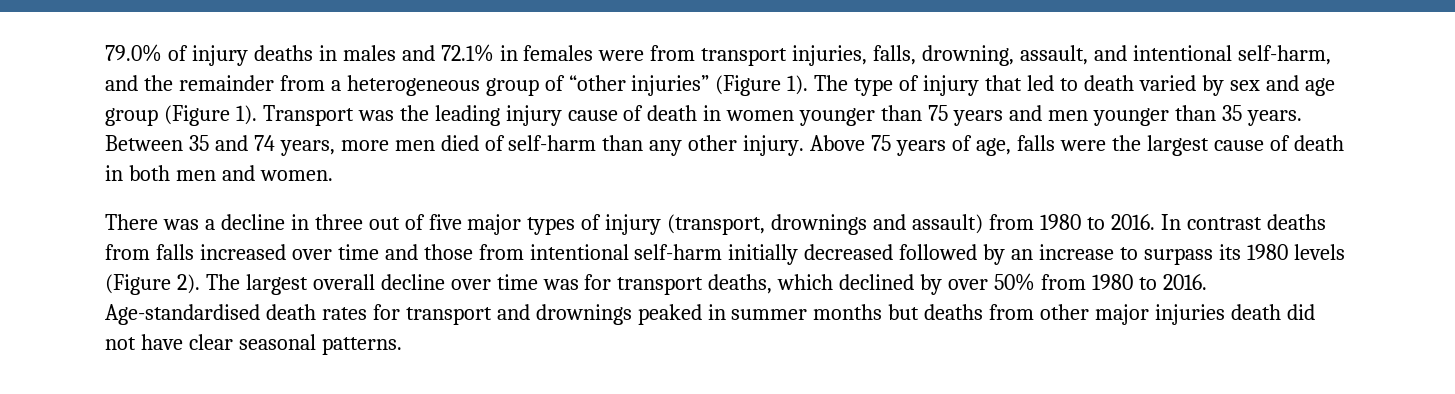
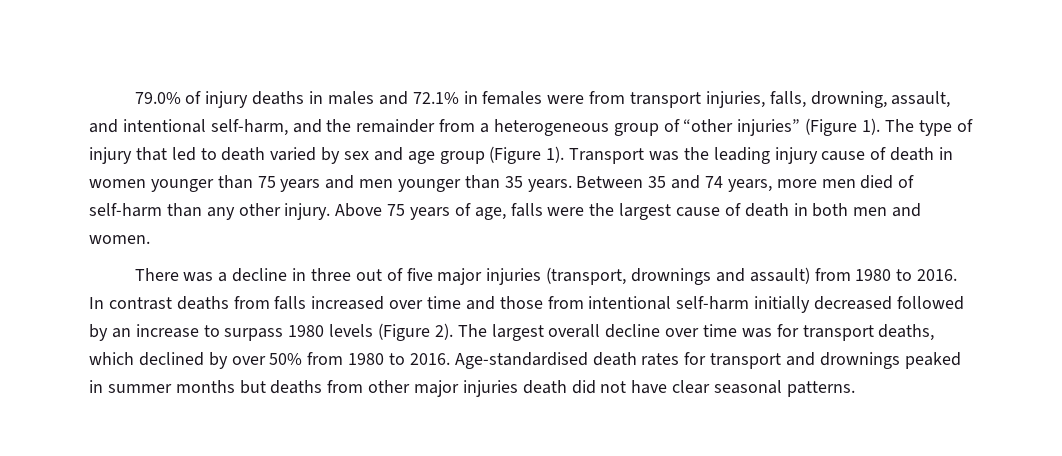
- There was a decline in three out of five major types of injury (transport, drownings and assault) from 1980 to 2016.
+ There was a decline in three out of five major injuries (transport, drownings and assault) from 1980 to 2016.
- In contrast deaths from falls increased over time and those from intentional self-harm initially decreased followed by an increase to surpass its 1980 levels (Figure 2).
+ In contrast deaths from falls increased over time and those from intentional self-harm initially decreased followed by an increase to surpass 1980 levels (Figure 2).

